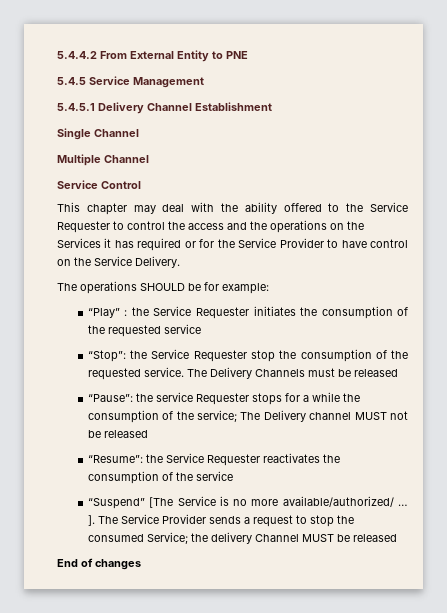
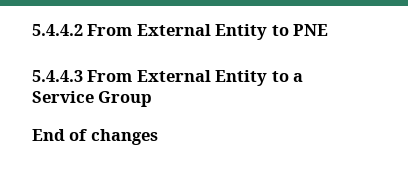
- 5.4.5 Service Management
- 5.4.5.1 Delivery Channel Establishment
- Single Channel
- Multiple Channel
- Service Control
- This chapter may deal with the ability offered to the Service Requester to control the access and the operations on the Services it has required or for the Service Provider to have control on the Service Delivery.
- The operations SHOULD be for example:
- “Play” : the Service Requester initiates the consumption of the requested service
- “Stop”: the Service Requester stop the consumption of the requested service. The Delivery Channels must be released
- “Pause”: the service Requester stops for a while the consumption of the service; The Delivery channel MUST not be released
- “Resume”: the Service Requester reactivates the consumption of the service
- “Suspend” [The Service is no more available/authorized/ … ]. The Service Provider sends a request to stop the consumed Service; the delivery Channel MUST be released
+ 5.4.4.3 From External Entity to a Service Group

